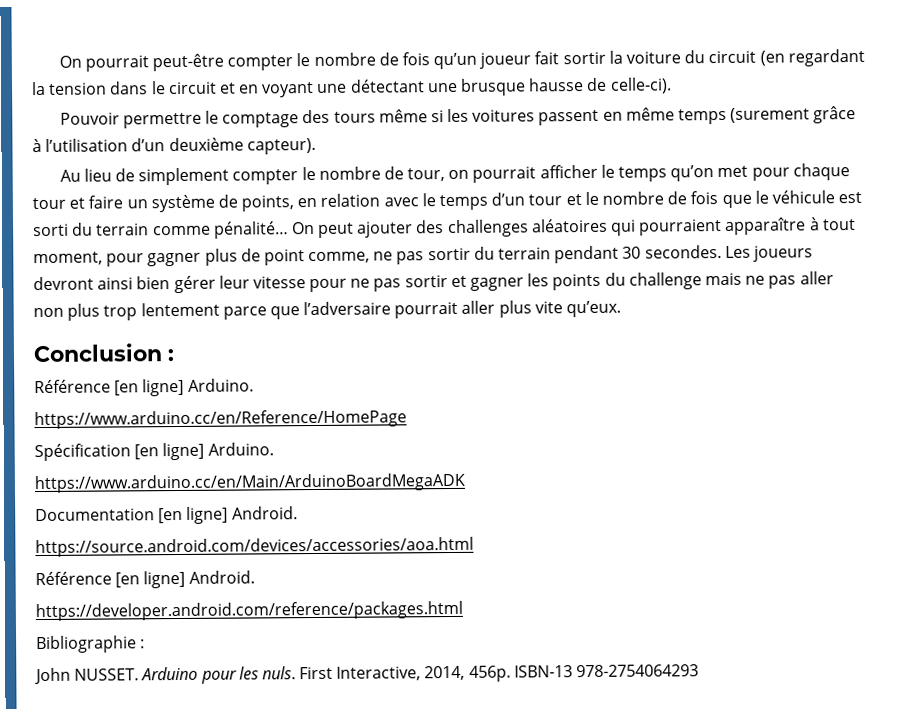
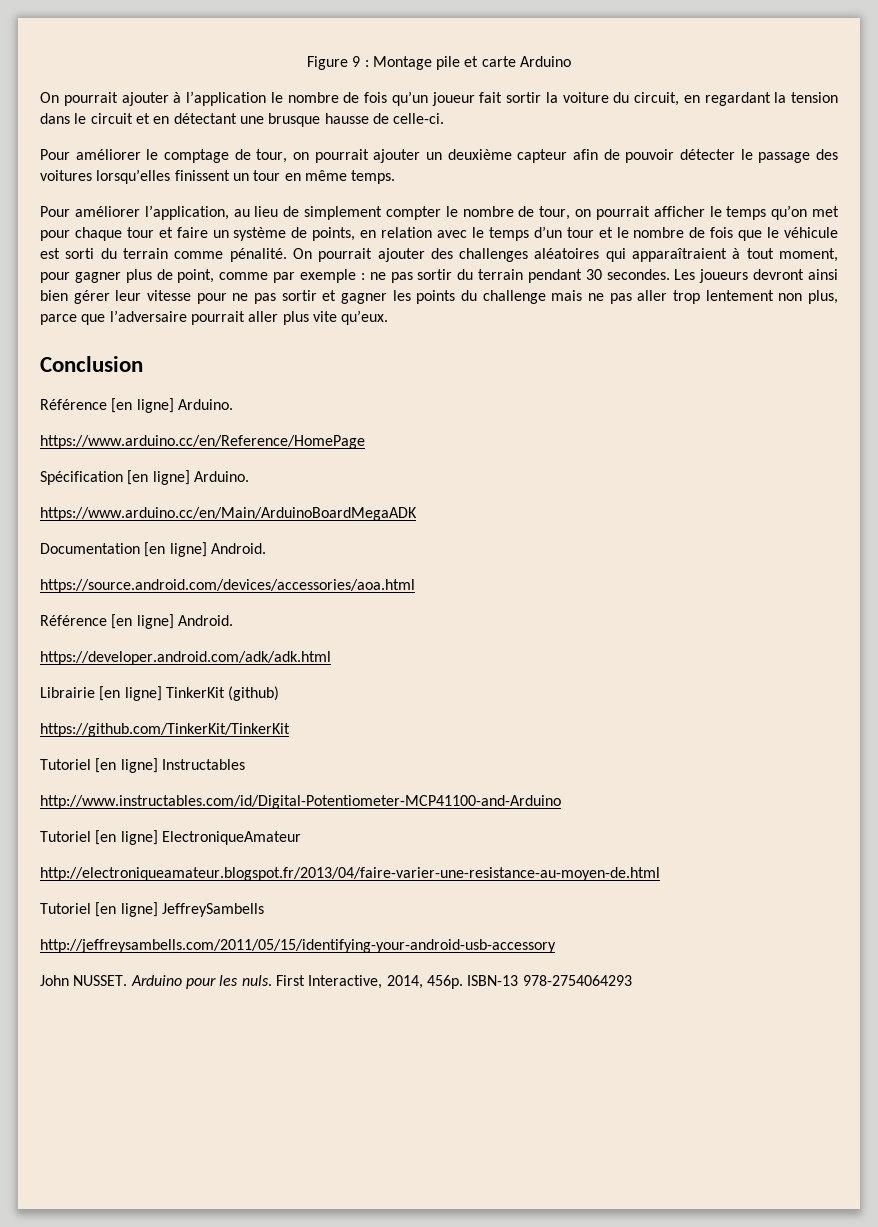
- On pourrait peut-être compter le nombre de fois qu’un joueur fait sortir la voiture du circuit (en regardant la tension dans le circuit et en voyant une détectant une brusque hausse de celle-ci).
- Pouvoir permettre le comptage des tours même si les voitures passent en même temps (surement grâce à l’utilisation d’un deuxième capteur).
- Au lieu de simplement compter le nombre de tour, on pourrait afficher le temps qu’on met pour chaque tour et faire un système de points, en relation avec le temps d’un tour et le nombre de fois que le véhicule est sorti du terrain comme pénalité… On peut ajouter des challenges aléatoires qui pourraient apparaître à tout moment, pour gagner plus de point comme, ne pas sortir du terrain pendant 30 secondes.
+ Figure 9 : Montage pile et carte Arduino
+ On pourrait ajouter à l’application le nombre de fois qu’un joueur fait sortir la voiture du circuit, en regardant la tension dans le circuit et en détectant une brusque hausse de celle-ci.
+ Pour améliorer le comptage de tour, on pourrait ajouter un deuxième capteur afin de pouvoir détecter le passage des voitures lorsqu’elles finissent un tour en même temps.
+ Pour améliorer l’application, au lieu de simplement compter le nombre de tour, on pourrait afficher le temps qu’on met pour chaque tour et faire un système de points, en relation avec le temps d’un tour et le nombre de fois que le véhicule est sorti du terrain comme pénalité. On pourrait ajouter des challenges aléatoires qui apparaîtraient à tout moment, pour gagner plus de point, comme par exemple : ne pas sortir du terrain pendant 30 secondes.
- Les joueurs devront ainsi bien gérer leur vitesse pour ne pas sortir et gagner les points du challenge mais ne pas aller non plus trop lentement parce que l’adversaire pourrait aller plus vite qu’eux.
+ Les joueurs devront ainsi bien gérer leur vitesse pour ne pas sortir et gagner les points du challenge mais ne pas aller trop lentement non plus, parce que l’adversaire pourrait aller plus vite qu’eux.
- Conclusion :
+ Conclusion
- https://developer.android.com/reference/packages.html
- Bibliographie :
+ https://developer.android.com/adk/adk.html
+ Librairie [en ligne] TinkerKit (github)
+ https://github.com/TinkerKit/TinkerKit
+ Tutoriel [en ligne] Instructables
+ http://www.instructables.com/id/Digital-Potentiometer-MCP41100-and-Arduino
+ Tutoriel [en ligne] ElectroniqueAmateur
+ http://electroniqueamateur.blogspot.fr/2013/04/faire-varier-une-resistance-au-moyen-de.html
+ Tutoriel [en ligne] JeffreySambells
+ http://jeffreysambells.com/2011/05/15/identifying-your-android-usb-accessory

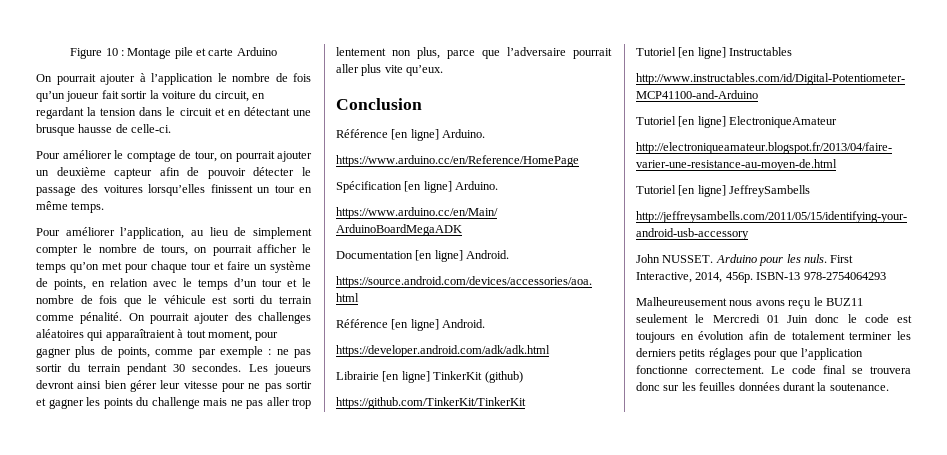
- Figure 9 : Montage pile et carte Arduino
+ Figure 10 : Montage pile et carte Arduino
- Pour améliorer l’application, au lieu de simplement compter le nombre de tour, on pourrait afficher le temps qu’on met pour chaque tour et faire un système de points, en relation avec le temps d’un tour et le nombre de fois que le véhicule est sorti du terrain comme pénalité.
+ Pour améliorer l’application, au lieu de simplement compter le nombre de tours, on pourrait afficher le temps qu’on met pour chaque tour et faire un système de points, en relation avec le temps d’un tour et le nombre de fois que le véhicule est sorti du terrain comme pénalité.
- On pourrait ajouter des challenges aléatoires qui apparaîtraient à tout moment, pour gagner plus de point, comme par exemple : ne pas sortir du terrain pendant 30 secondes.
+ On pourrait ajouter des challenges aléatoires qui apparaîtraient à tout moment, pour gagner plus de points, comme par exemple : ne pas sortir du terrain pendant 30 secondes.
+ Malheureusement nous avons reçu le BUZ11 seulement le Mercredi 01 Juin donc le code est toujours en évolution afin de totalement terminer les derniers petits réglages pour que l’application fonctionne correctement. Le code final se trouvera donc sur les feuilles données durant la soutenance.

